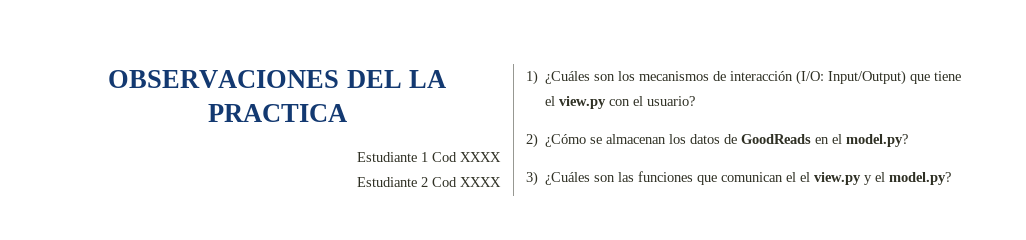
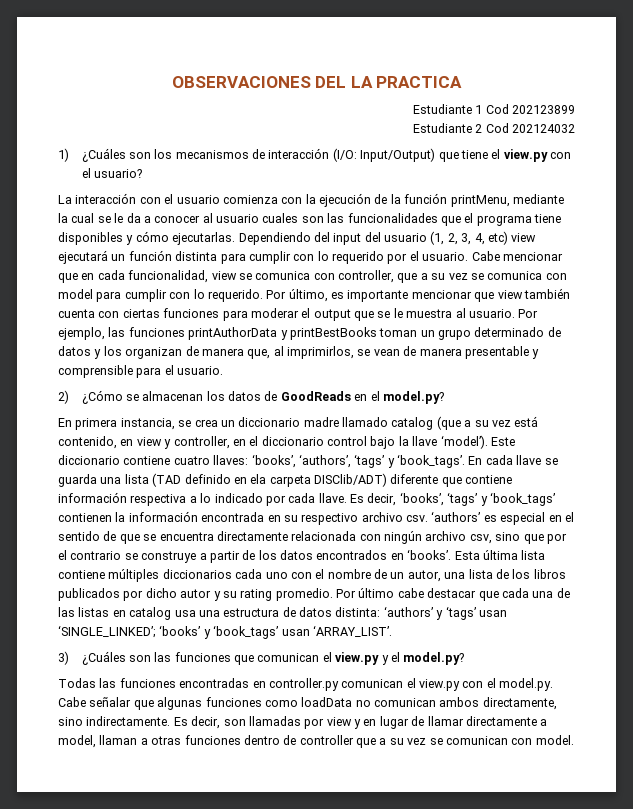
- Estudiante 1 Cod XXXX
+ Estudiante 1 Cod 202123899
- Estudiante 2 Cod XXXX
+ Estudiante 2 Cod 202124032
+ La interacción con el usuario comienza con la ejecución de la función printMenu, mediante la cual se le da a conocer al usuario cuales son las funcionalidades que el programa tiene disponibles y cómo ejecutarlas. Dependiendo del input del usuario (1, 2, 3, 4, etc) view ejecutará un función distinta para cumplir con lo requerido por el usuario. Cabe mencionar que en cada funcionalidad, view se comunica con controller, que a su vez se comunica con model para cumplir con lo requerido. Por último, es importante mencionar que view también cuenta con ciertas funciones para moderar el output que se le muestra al usuario. Por ejemplo, las funciones printAuthorData y printBestBooks toman un grupo determinado de datos y los organizan de manera que, al imprimirlos, se vean de manera presentable y comprensible para el usuario.
+ En primera instancia, se crea un diccionario madre llamado catalog (que a su vez está contenido, en view y controller, en el diccionario control bajo la llave ‘model’). Este diccionario contiene cuatro llaves: ‘books’, ‘authors’, ‘tags’ y ‘book_tags’. En cada llave se guarda una lista (TAD definido en ela carpeta DISClib/ADT) diferente que contiene información respectiva a lo indicado por cada llave. Es decir, ‘books’, ‘tags’ y ‘book_tags’ contienen la información encontrada en su respectivo archivo csv. ‘authors’ es especial en el sentido de que se encuentra directamente relacionada con ningún archivo csv, sino que por el contrario se construye a partir de los datos encontrados en ‘books’. Esta última lista contiene múltiples diccionarios cada uno con el nombre de un autor, una lista de los libros publicados por dicho autor y su rating promedio. Por último cabe destacar que cada una de las listas en catalog usa una estructura de datos distinta: ‘authors’ y ‘tags’ usan ‘SINGLE_LINKED’; ‘books’ y ‘book_tags’ usan ‘ARRAY_LIST’.
- 3) ¿Cuáles son las funciones que comunican el el view.py y el model.py?
+ 3) ¿Cuáles son las funciones que comunican el view.py y el model.py?
+ Todas las funciones encontradas en controller.py comunican el view.py con el model.py. Cabe señalar que algunas funciones como loadData no comunican ambos directamente, sino indirectamente. Es decir, son llamadas por view y en lugar de llamar directamente a model, llaman a otras funciones dentro de controller que a su vez se comunican con model.

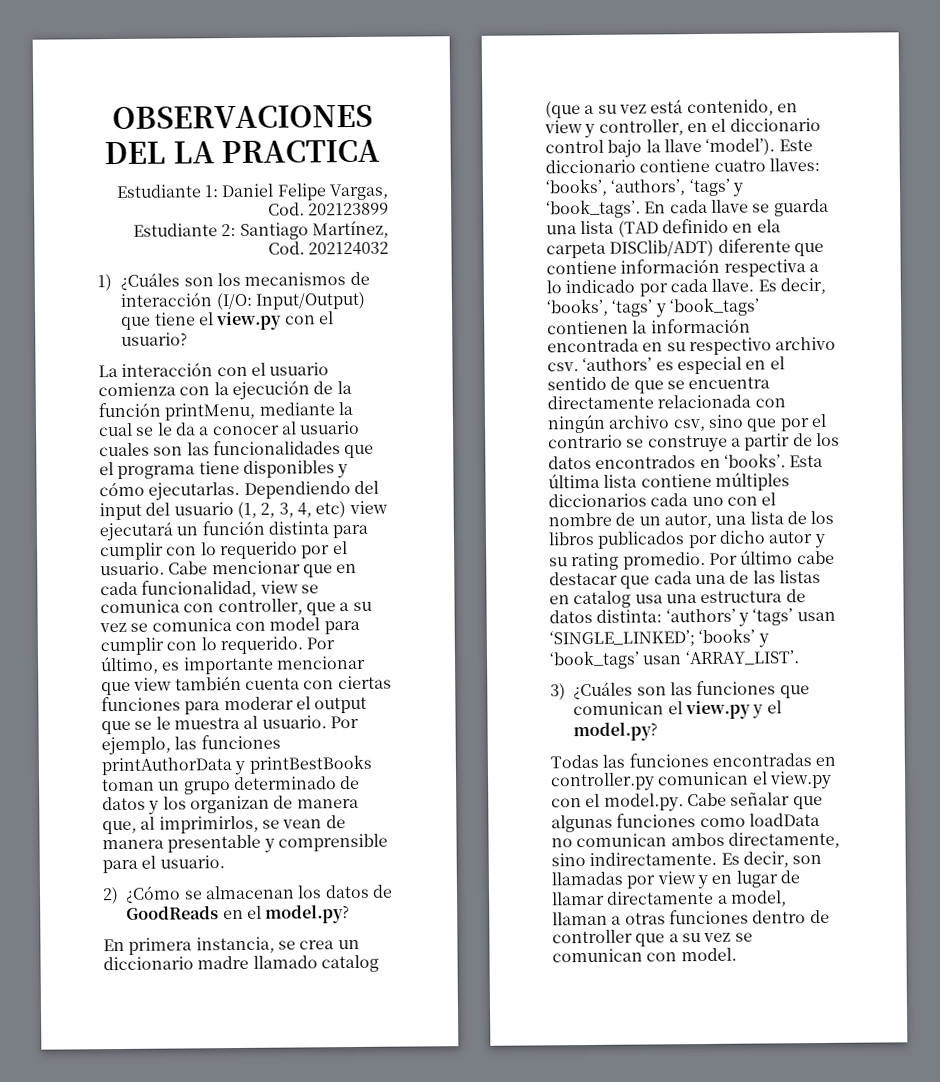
- Estudiante 1 Cod 202123899
- Estudiante 2 Cod 202124032
+ Estudiante 1: Daniel Felipe Vargas, Cod. 202123899
+ Estudiante 2: Santiago Martínez, Cod. 202124032

